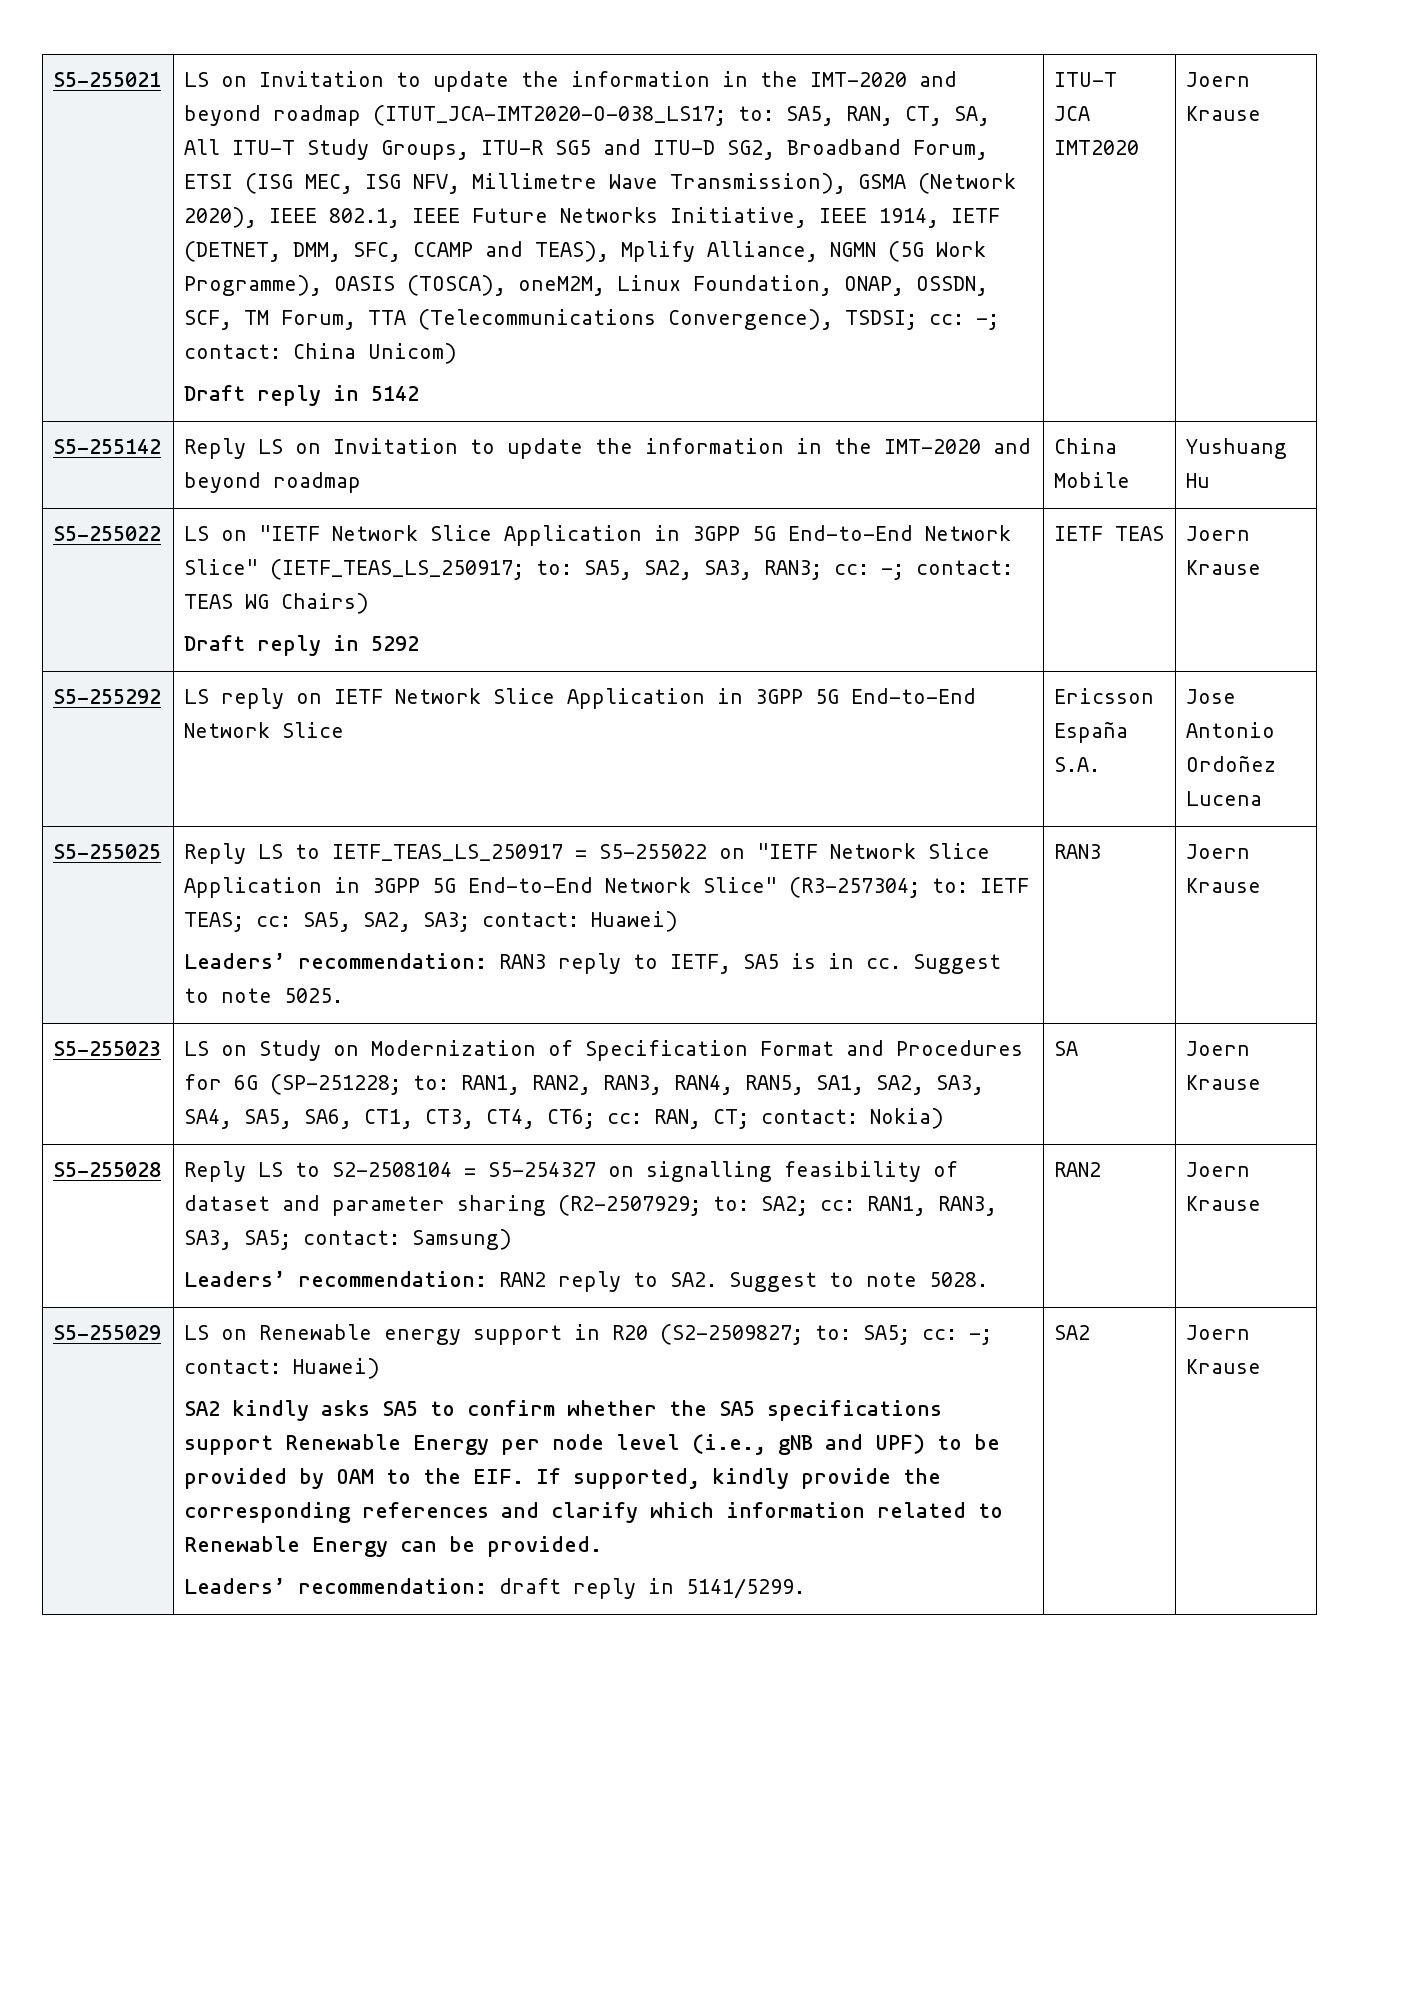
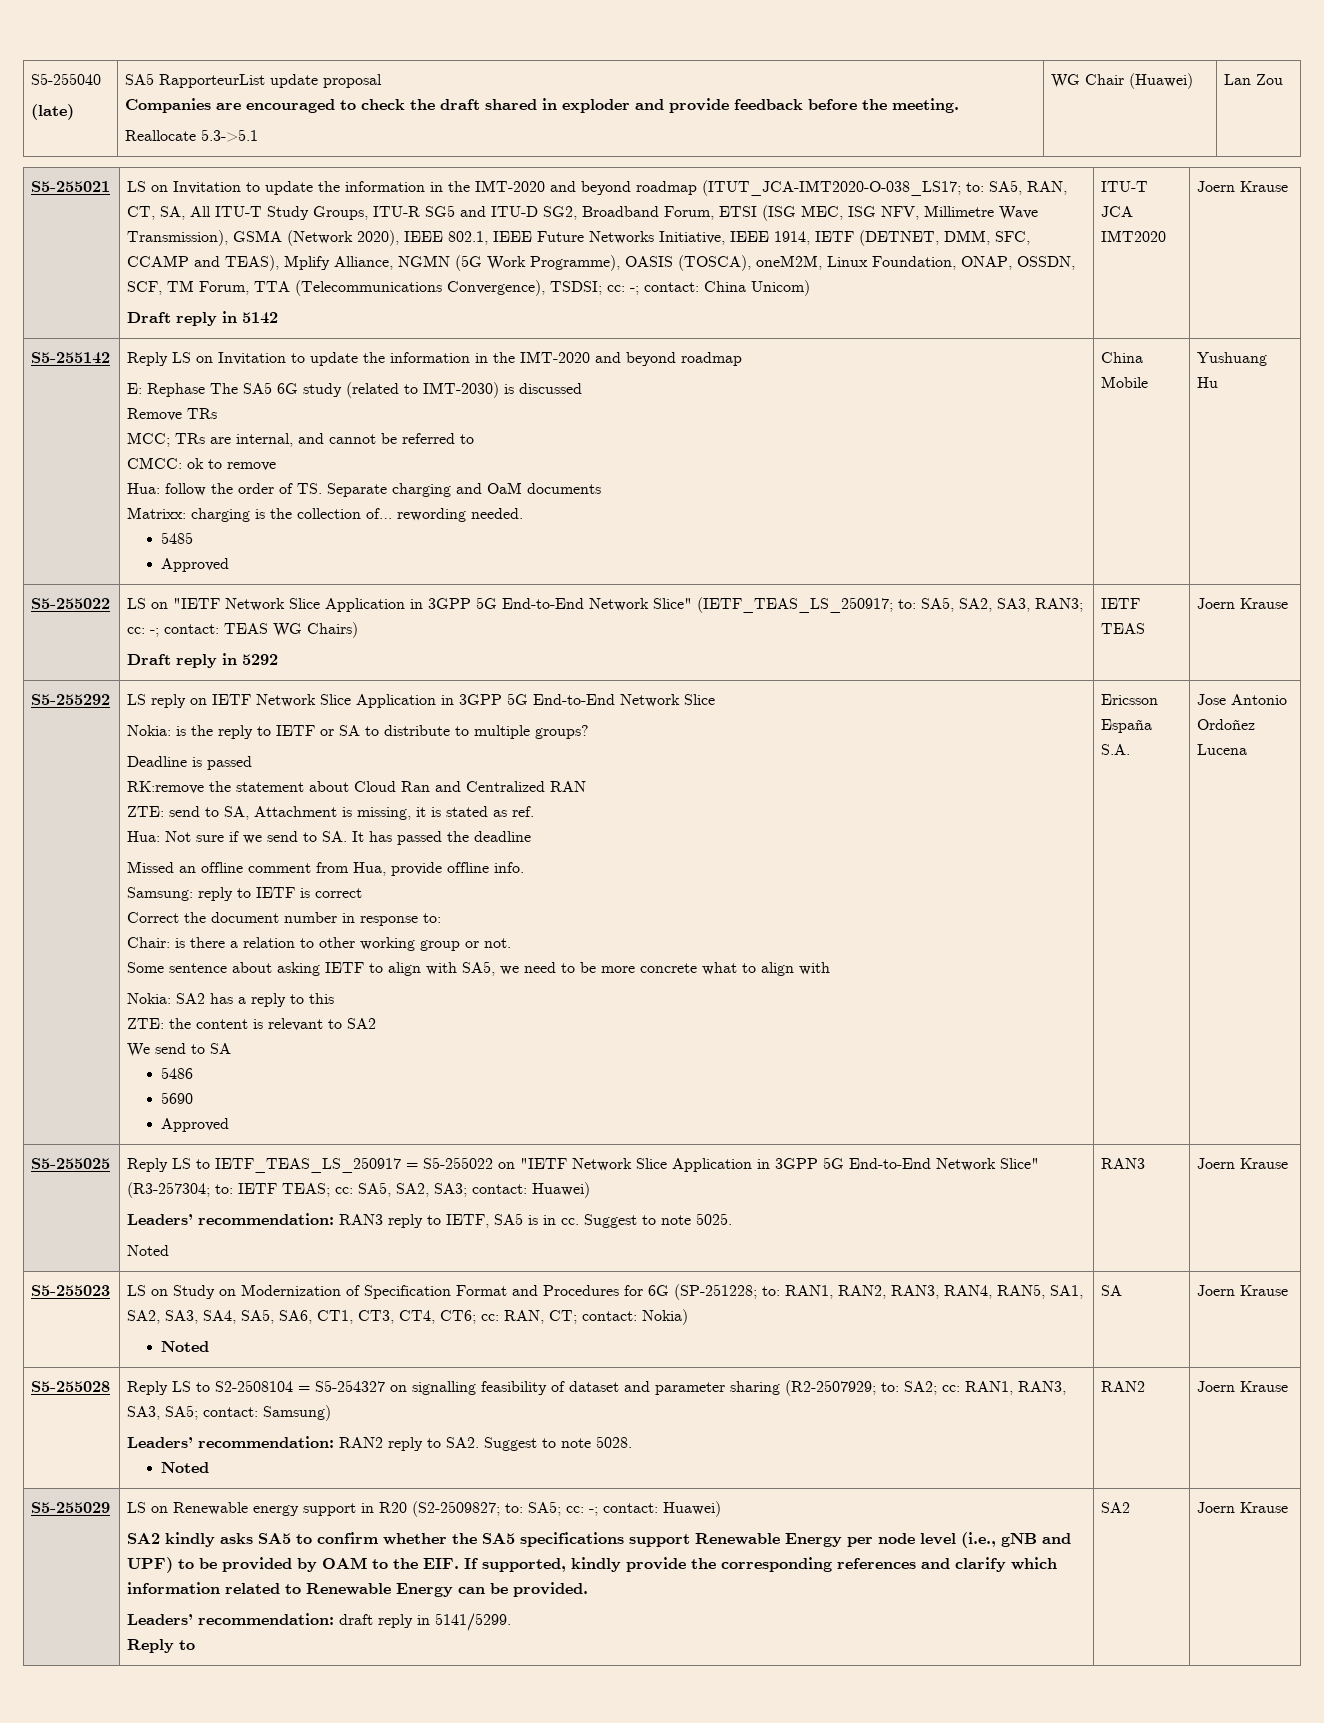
+ S5-255040
+ (late) | SA5 RapporteurList update proposal
+ Companies are encouraged to check the draft shared in exploder and provide feedback before the meeting.
+ Reallocate 5.3->5.1 | WG Chair (Huawei) | Lan Zou
+ E: Rephase The SA5 6G study (related to IMT-2030) is discussed
+ Remove TRs
+ MCC; TRs are internal, and cannot be referred to
+ CMCC: ok to remove
+ Hua: follow the order of TS. Separate charging and OaM documents
+ Matrixx: charging is the collection of… rewording needed.
+ 5485
+ Approved
+ Nokia: is the reply to IETF or SA to distribute to multiple groups?
+ Deadline is passed
+ RK:remove the statement about Cloud Ran and Centralized RAN
+ ZTE: send to SA, Attachment is missing, it is stated as ref.
+ Hua: Not sure if we send to SA. It has passed the deadline
+ Missed an offline comment from Hua, provide offline info.
+ Samsung: reply to IETF is correct
+ Correct the document number in response to:
+ Chair: is there a relation to other working group or not.
+ Some sentence about asking IETF to align with SA5, we need to be more concrete what to align with
+ Nokia: SA2 has a reply to this
+ ZTE: the content is relevant to SA2
+ We send to SA
+ 5486
+ 5690
+ Approved
  Suggest to note 5025.
+ Noted
- S5-255023 | LS on Study on Modernization of Specification Format and Procedures for 6G (SP-251228; to: RAN1, RAN2, RAN3, RAN4, RAN5, SA1, SA2, SA3, SA4, SA5, SA6, CT1, CT3, CT4, CT6; cc: RAN, CT; contact: Nokia) | SA | Joern Krause
+ S5-255023 | LS on Study on Modernization of Specification Format and Procedures for 6G (SP-251228; to: RAN1, RAN2, RAN3, RAN4, RAN5, SA1, SA2, SA3, SA4, SA5, SA6, CT1, CT3, CT4, CT6; cc: RAN, CT; contact: Nokia)
+ Noted | SA | Joern Krause
  S5-255028 | Reply LS to S2-2508104 = S5-254327 on signalling feasibility of dataset and parameter sharing (R2-2507929; to: SA2; cc: RAN1, RAN3, SA3, SA5; contact: Samsung)
- Leaders’ recommendation: RAN2 reply to SA2. Suggest to note 5028. | RAN2 | Joern Krause
+ Leaders’ recommendation: RAN2 reply to SA2. Suggest to note 5028.
+ Noted | RAN2 | Joern Krause
+ Reply to

